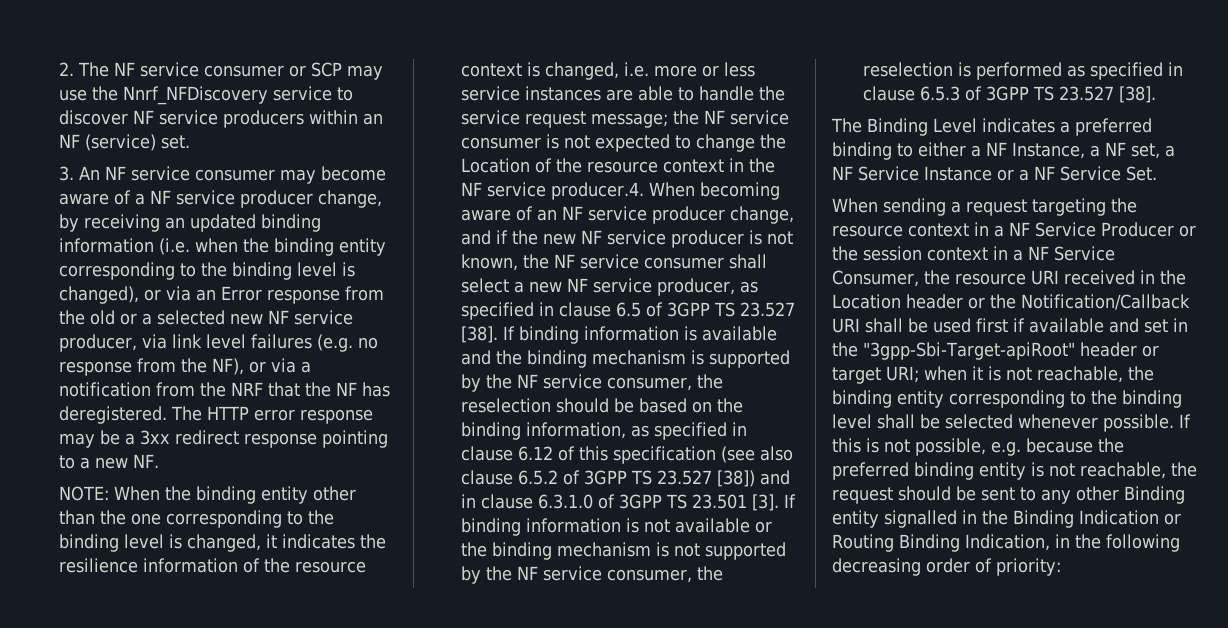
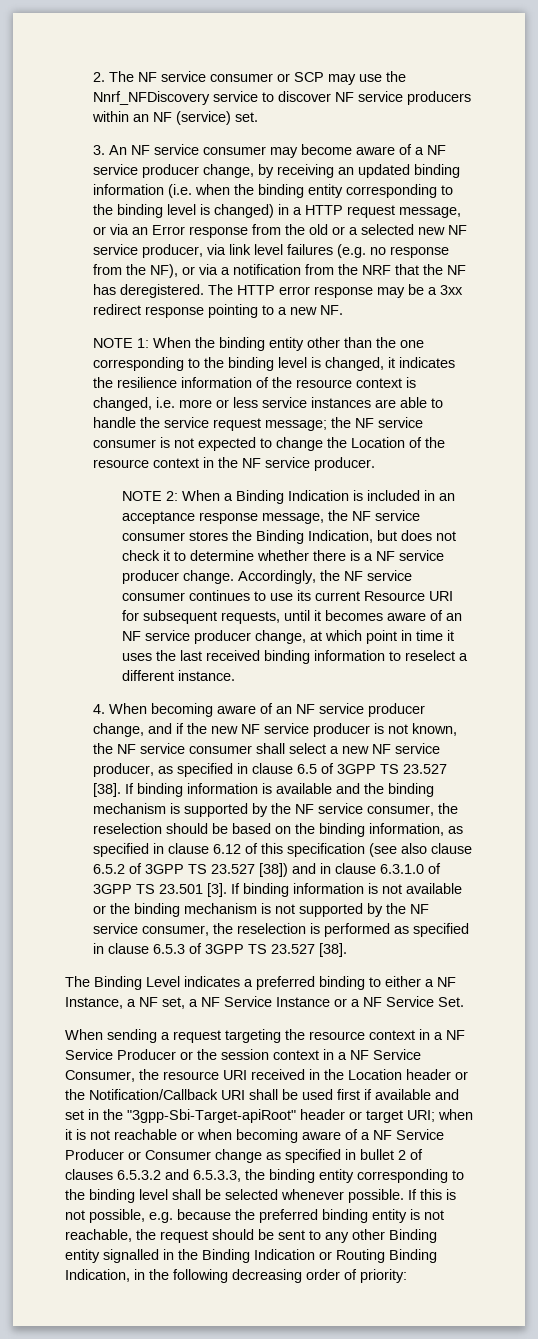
- 3. An NF service consumer may become aware of a NF service producer change, by receiving an updated binding information (i.e. when the binding entity corresponding to the binding level is changed), or via an Error response from the old or a selected new NF service producer, via link level failures (e.g. no response from the NF), or via a notification from the NRF that the NF has deregistered.
+ 3. An NF service consumer may become aware of a NF service producer change, by receiving an updated binding information (i.e. when the binding entity corresponding to the binding level is changed) in a HTTP request message, or via an Error response from the old or a selected new NF service producer, via link level failures (e.g. no response from the NF), or via a notification from the NRF that the NF has deregistered.
- NOTE:
+ NOTE 1:
- the NF service consumer is not expected to change the Location of the resource context in the NF service producer.4. When becoming aware of an NF service producer change, and if the new NF service producer is not known, the NF service consumer shall select a new NF service producer, as specified in clause 6.5 of 3GPP TS 23.527 [38].
+ the NF service consumer is not expected to change the Location of the resource context in the NF service producer.
+ NOTE 2: When a Binding Indication is included in an acceptance response message, the NF service consumer stores the Binding Indication, but does not check it to determine whether there is a NF service producer change. Accordingly, the NF service consumer continues to use its current Resource URI for subsequent requests, until it becomes aware of an NF service producer change, at which point in time it uses the last received binding information to reselect a different instance.
+ 4. When becoming aware of an NF service producer change, and if the new NF service producer is not known, the NF service consumer shall select a new NF service producer, as specified in clause 6.5 of 3GPP TS 23.527 [38].
- when it is not reachable, the binding entity corresponding to the binding level shall be selected whenever possible.
+ when it is not reachable or when becoming aware of a NF Service Producer or Consumer change as specified in bullet 2 of clauses 6.5.3.2 and 6.5.3.3, the binding entity corresponding to the binding level shall be selected whenever possible.

